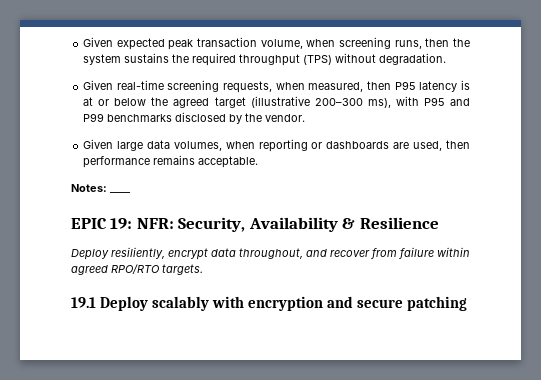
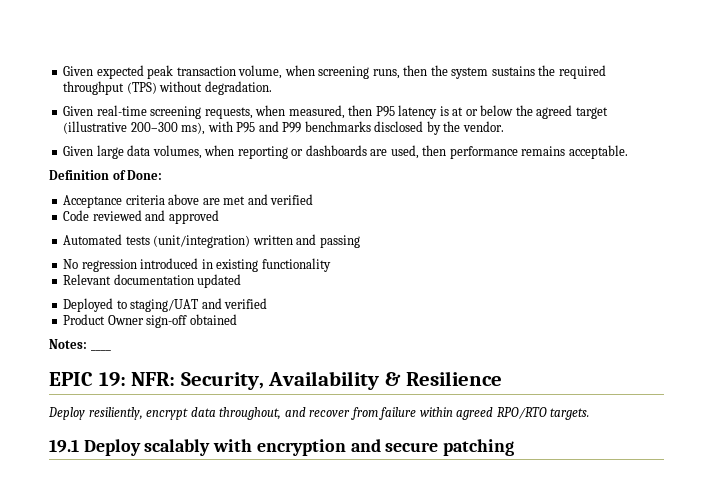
+ Definition of Done:
+ Acceptance criteria above are met and verified
+ Code reviewed and approved
+ Automated tests (unit/integration) written and passing
+ No regression introduced in existing functionality
+ Relevant documentation updated
+ Deployed to staging/UAT and verified
+ Product Owner sign-off obtained

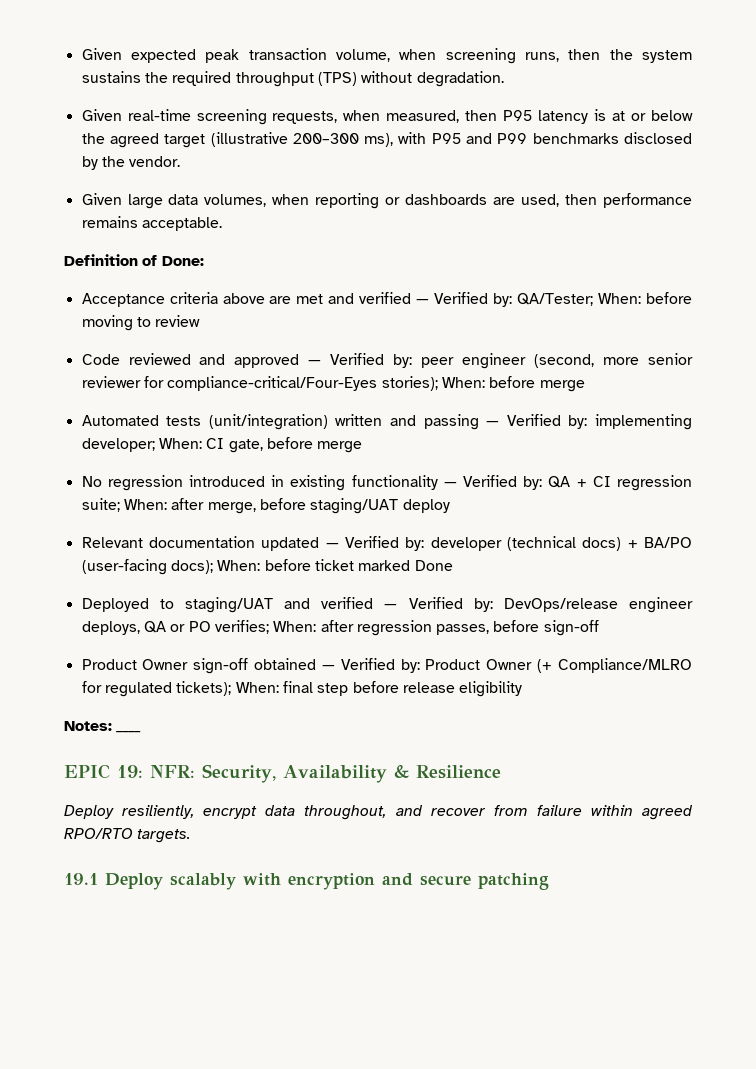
- Acceptance criteria above are met and verified
- Code reviewed and approved
+ Acceptance criteria above are met and verified — Verified by: QA/Tester; When: before moving to review
+ Code reviewed and approved — Verified by: peer engineer (second, more senior reviewer for compliance-critical/Four-Eyes stories); When: before merge
- Automated tests (unit/integration) written and passing
+ Automated tests (unit/integration) written and passing — Verified by: implementing developer; When: CI gate, before merge
- No regression introduced in existing functionality
- Relevant documentation updated
+ No regression introduced in existing functionality — Verified by: QA + CI regression suite; When: after merge, before staging/UAT deploy
+ Relevant documentation updated — Verified by: developer (technical docs) + BA/PO (user-facing docs); When: before ticket marked Done
- Deployed to staging/UAT and verified
- Product Owner sign-off obtained
+ Deployed to staging/UAT and verified — Verified by: DevOps/release engineer deploys, QA or PO verifies; When: after regression passes, before sign-off
+ Product Owner sign-off obtained — Verified by: Product Owner (+ Compliance/MLRO for regulated tickets); When: final step before release eligibility

